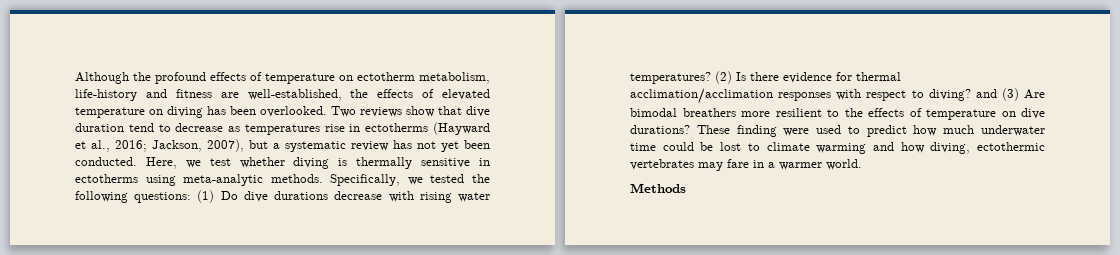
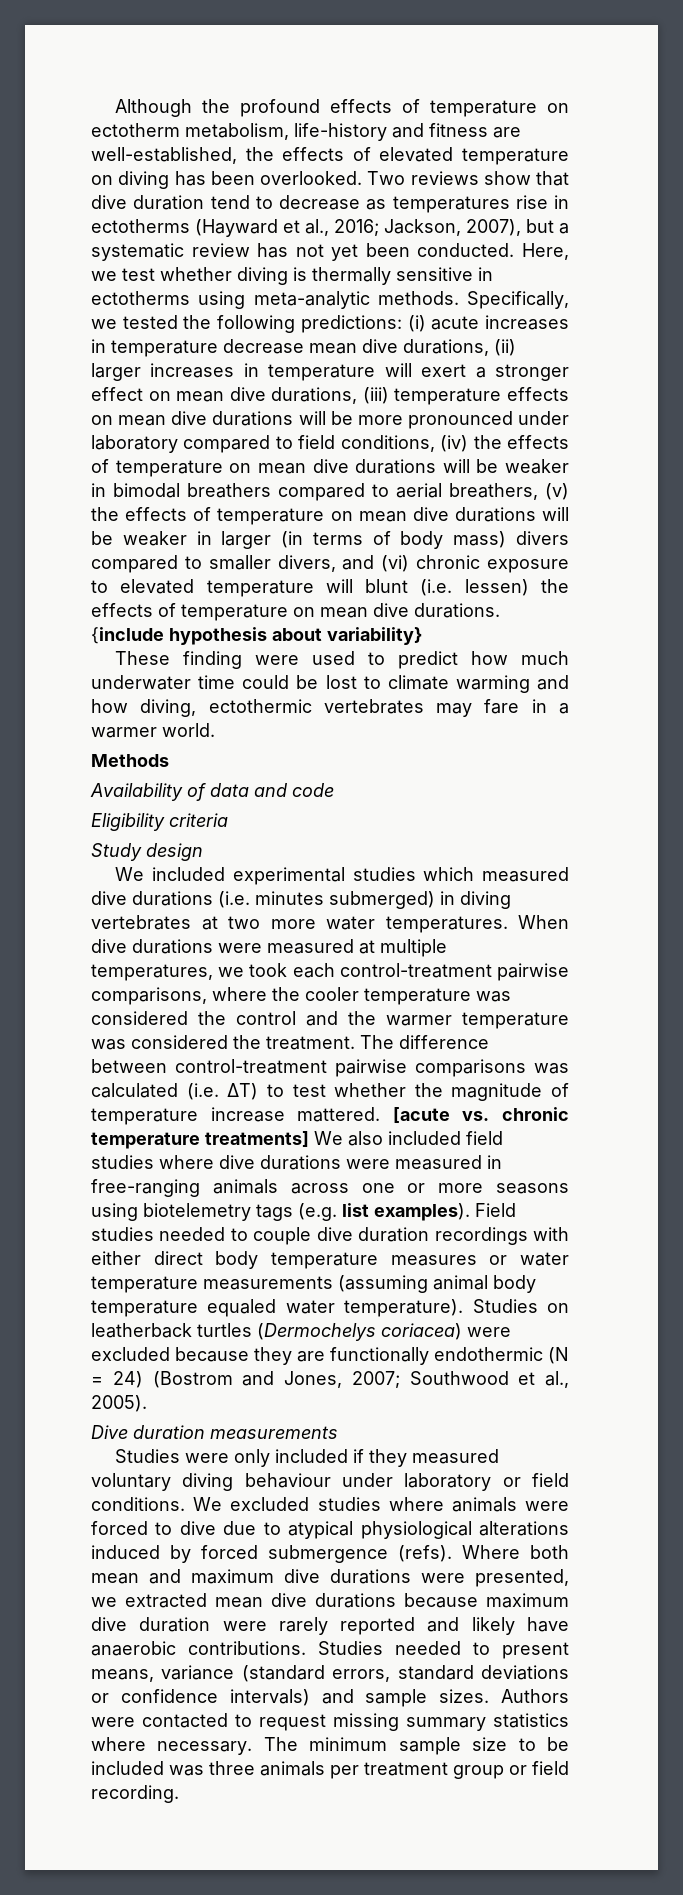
- Specifically, we tested the following questions: (1) Do dive durations decrease with rising water temperatures? (2) Is there evidence for thermal acclimation/acclimation responses with respect to diving? and (3) Are bimodal breathers more resilient to the effects of temperature on dive durations? These finding were used to predict how much underwater time could be lost to climate warming and how diving, ectothermic vertebrates may fare in a warmer world.
+ Specifically, we tested the following predictions: (i) acute increases in temperature decrease mean dive durations, (ii) larger increases in temperature will exert a stronger effect on mean dive durations, (iii) temperature effects on mean dive durations will be more pronounced under laboratory compared to field conditions, (iv) the effects of temperature on mean dive durations will be weaker in bimodal breathers compared to aerial breathers, (v) the effects of temperature on mean dive durations will be weaker in larger (in terms of body mass) divers compared to smaller divers, and (vi) chronic exposure to elevated temperature will blunt (i.e. lessen) the effects of temperature on mean dive durations. {include hypothesis about variability}
+ These finding were used to predict how much underwater time could be lost to climate warming and how diving, ectothermic vertebrates may fare in a warmer world.
+ Availability of data and code
+ Eligibility criteria
+ Study design
+ We included experimental studies which measured dive durations (i.e. minutes submerged) in diving vertebrates at two more water temperatures. When dive durations were measured at multiple temperatures, we took each control-treatment pairwise comparisons, where the cooler temperature was considered the control and the warmer temperature was considered the treatment. The difference between control-treatment pairwise comparisons was calculated (i.e. ΔT) to test whether the magnitude of temperature increase mattered. [acute vs. chronic temperature treatments] We also included field studies where dive durations were measured in free-ranging animals across one or more seasons using biotelemetry tags (e.g. list examples). Field studies needed to couple dive duration recordings with either direct body temperature measures or water temperature measurements (assuming animal body temperature equaled water temperature). Studies on leatherback turtles (Dermochelys coriacea) were excluded because they are functionally endothermic (N = 24) (Bostrom and Jones, 2007; Southwood et al., 2005).
+ Dive duration measurements
+ Studies were only included if they measured voluntary diving behaviour under laboratory or field conditions. We excluded studies where animals were forced to dive due to atypical physiological alterations induced by forced submergence (refs). Where both mean and maximum dive durations were presented, we extracted mean dive durations because maximum dive duration were rarely reported and likely have anaerobic contributions. Studies needed to present means, variance (standard errors, standard deviations or confidence intervals) and sample sizes. Authors were contacted to request missing summary statistics where necessary. The minimum sample size to be included was three animals per treatment group or field recording.

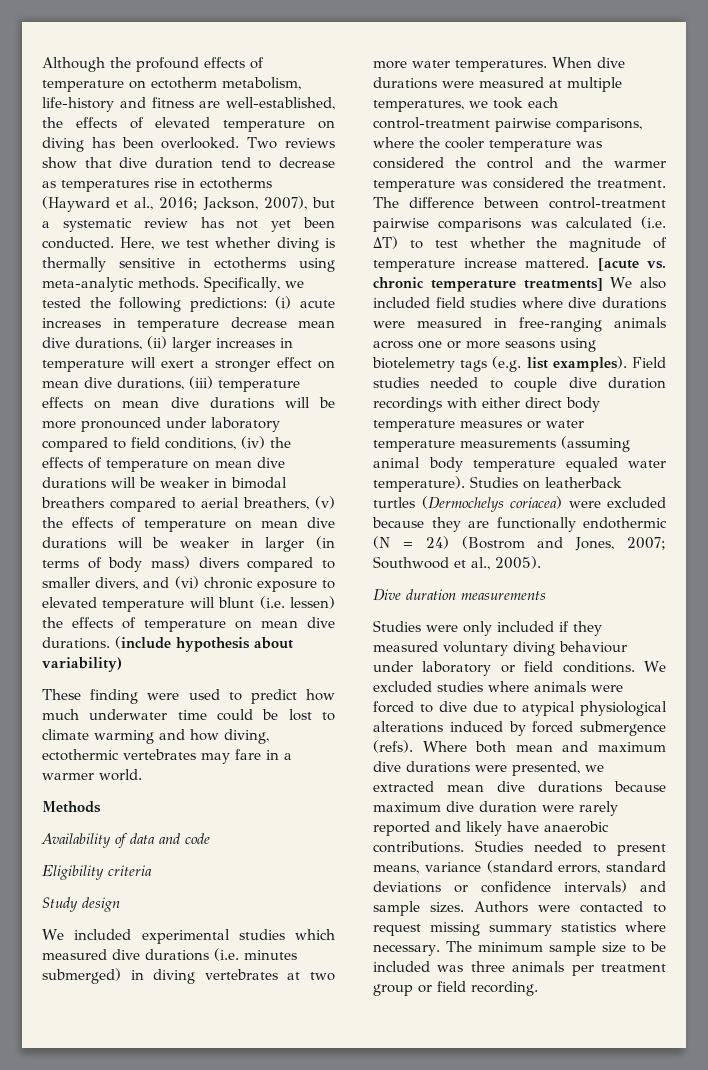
- {include hypothesis about variability}
+ (include hypothesis about variability)

